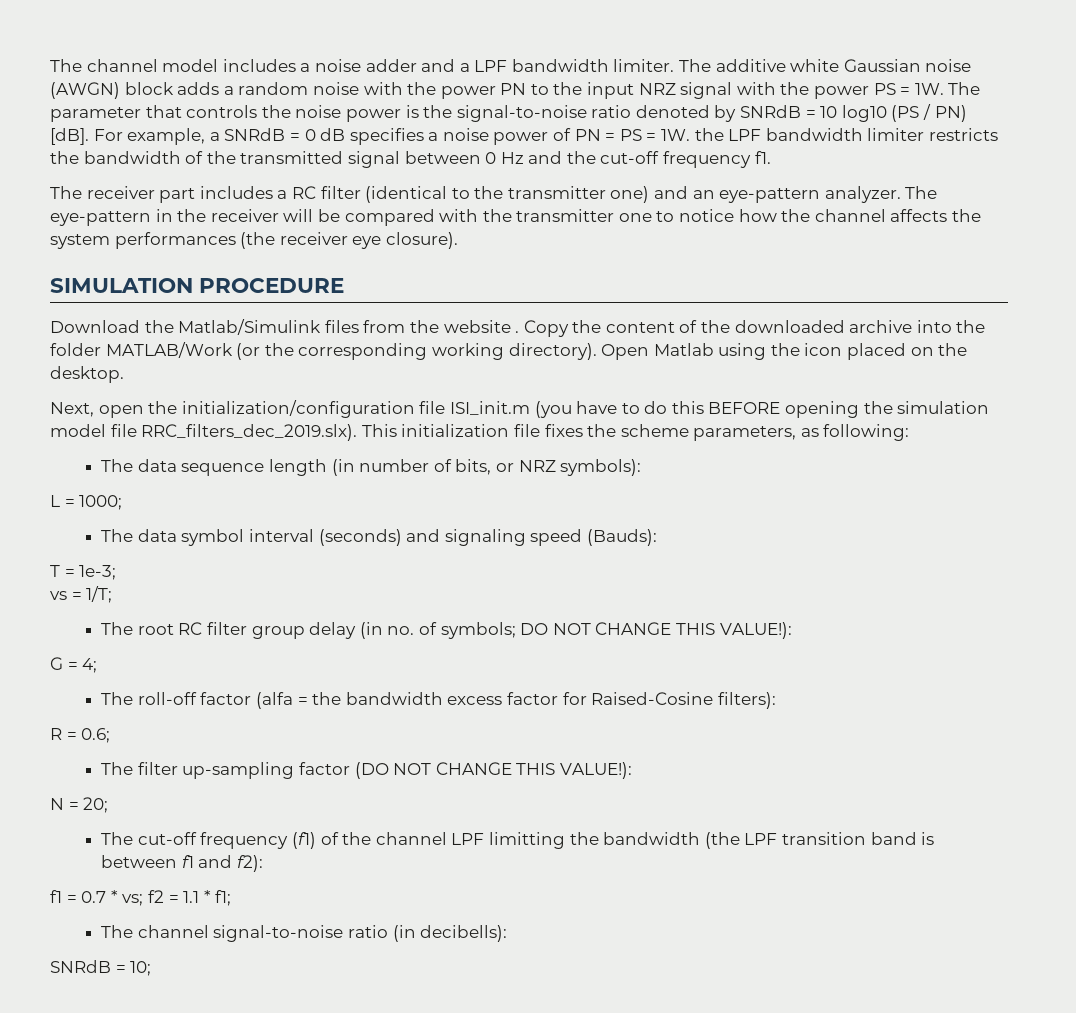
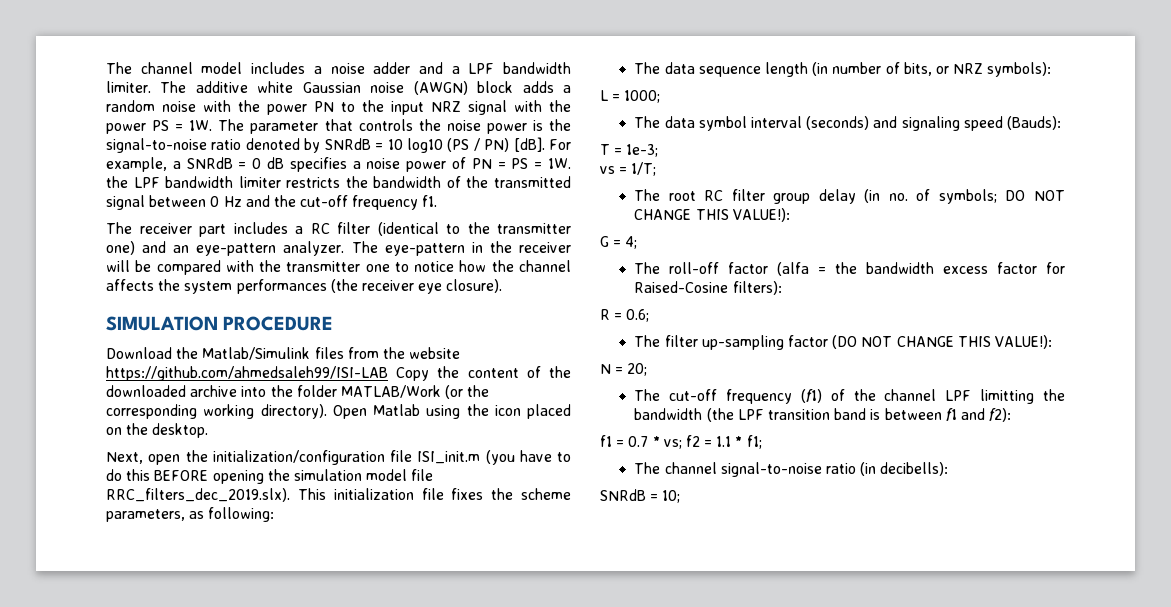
- Download the Matlab/Simulink files from the website . Copy the content of the downloaded archive into the folder MATLAB/Work (or the corresponding working directory).
+ Download the Matlab/Simulink files from the website https://github.com/ahmedsaleh99/ISI-LAB Copy the content of the downloaded archive into the folder MATLAB/Work (or the corresponding working directory).

